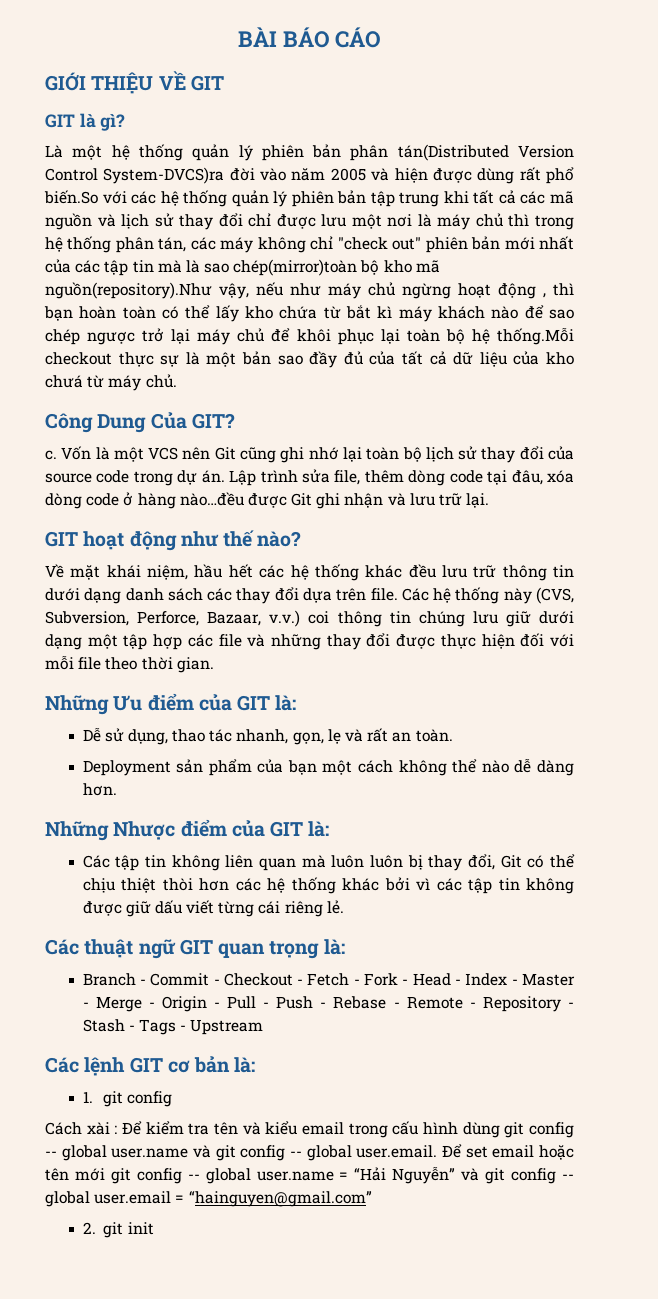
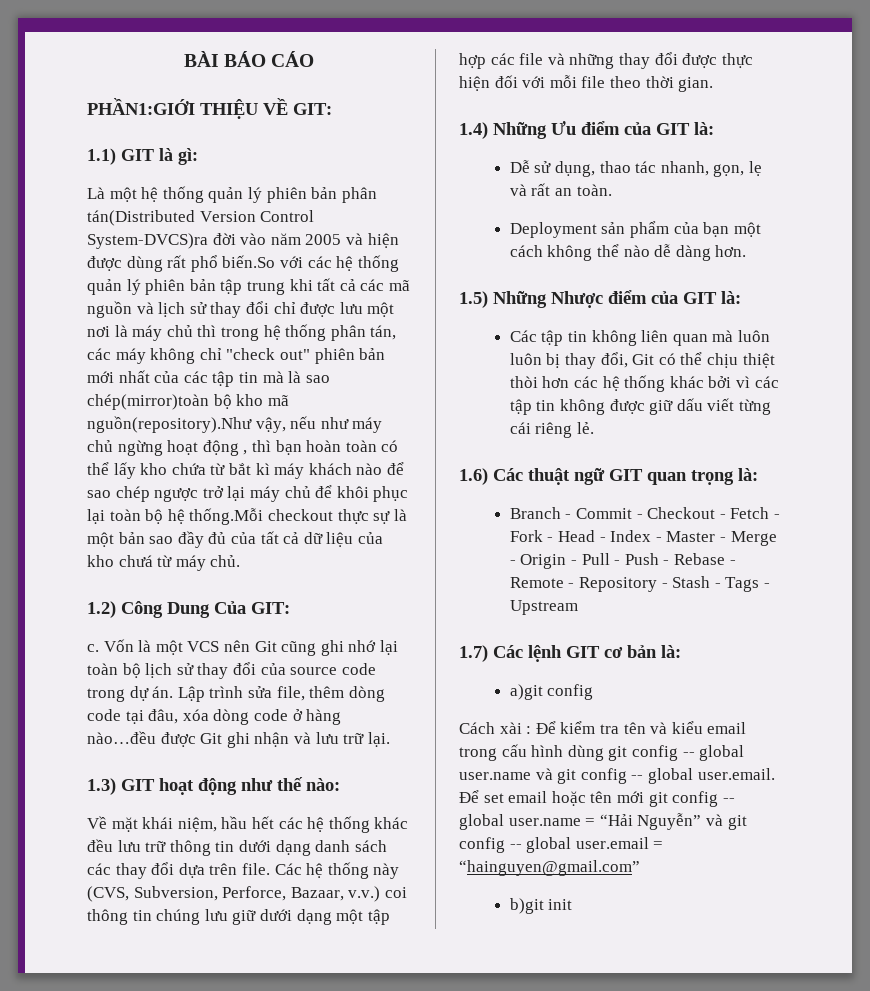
- GIỚI THIỆU VỀ GIT
- GIT là gì?
+ PHẦN1:GIỚI THIỆU VỀ GIT:
+ 1.1) GIT là gì:
- Công Dung Của GIT?
+ 1.2) Công Dung Của GIT:
- GIT hoạt động như thế nào?
+ 1.3) GIT hoạt động như thế nào:
- Những Ưu điểm của GIT là:
+ 1.4) Những Ưu điểm của GIT là:
- Những Nhược điểm của GIT là:
+ 1.5) Những Nhược điểm của GIT là:
- Các thuật ngữ GIT quan trọng là:
+ 1.6) Các thuật ngữ GIT quan trọng là:
- Các lệnh GIT cơ bản là:
+ 1.7) Các lệnh GIT cơ bản là:
- 1. git config
+ a)git config
- 2. git init
+ b)git init

